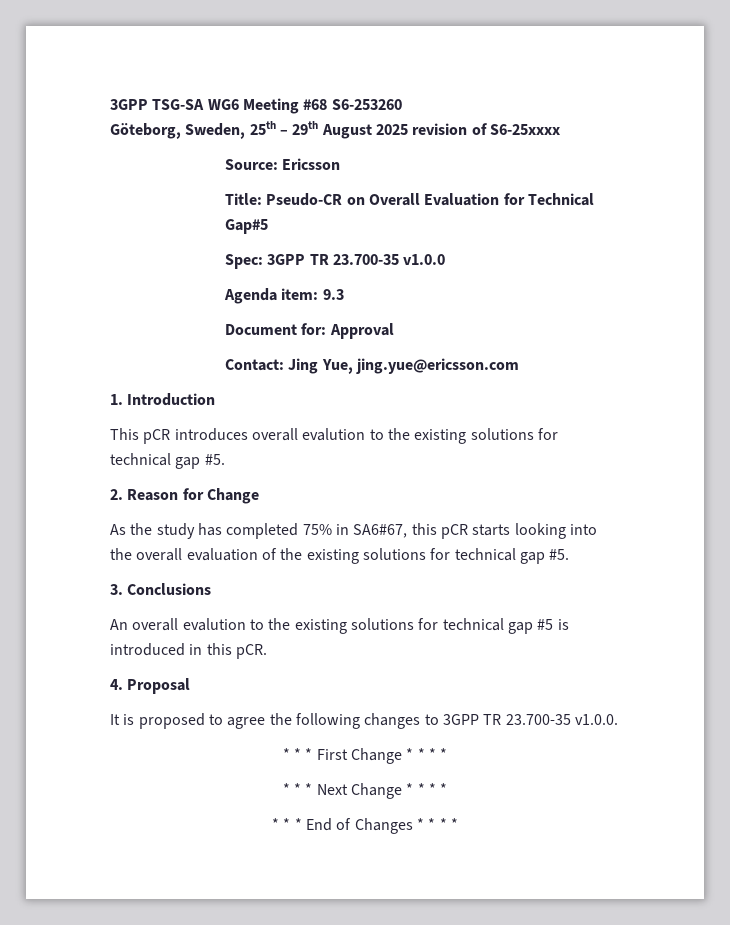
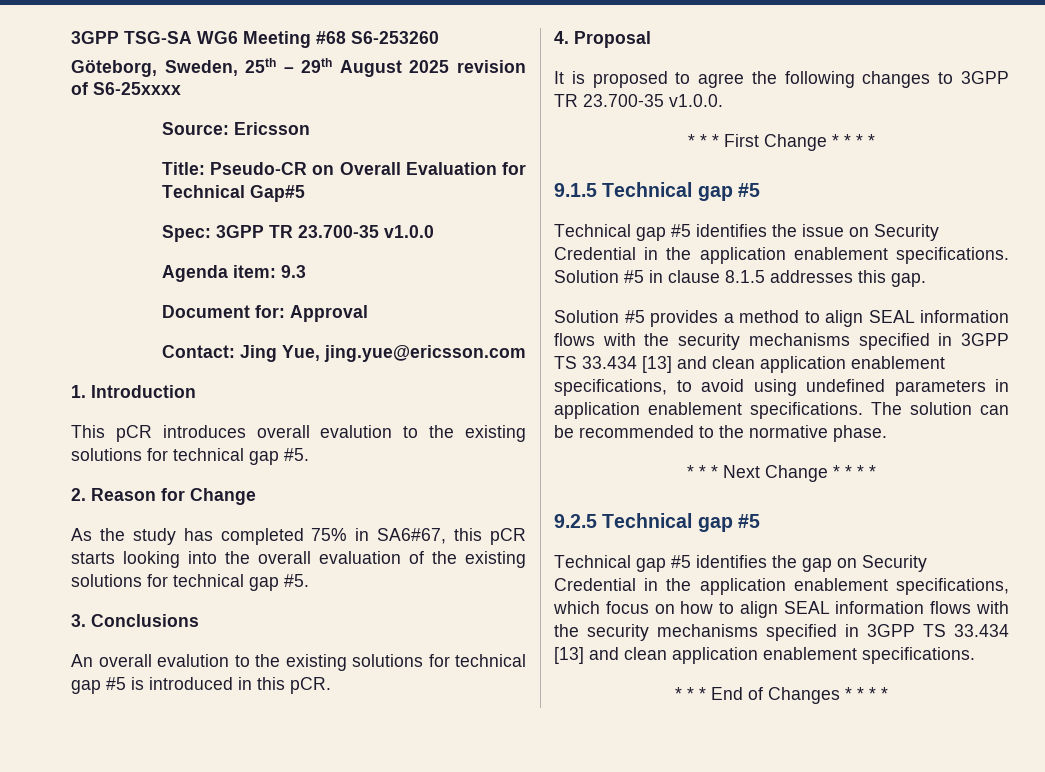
+ 9.1.5 Technical gap #5
+ Technical gap #5 identifies the issue on Security Credential in the application enablement specifications. Solution #5 in clause 8.1.5 addresses this gap.
+ Solution #5 provides a method to align SEAL information flows with the security mechanisms specified in 3GPP TS 33.434 [13] and clean application enablement specifications, to avoid using undefined parameters in application enablement specifications. The solution can be recommended to the normative phase.
+ 9.2.5 Technical gap #5
+ Technical gap #5 identifies the gap on Security Credential in the application enablement specifications, which focus on how to align SEAL information flows with the security mechanisms specified in 3GPP TS 33.434 [13] and clean application enablement specifications.

